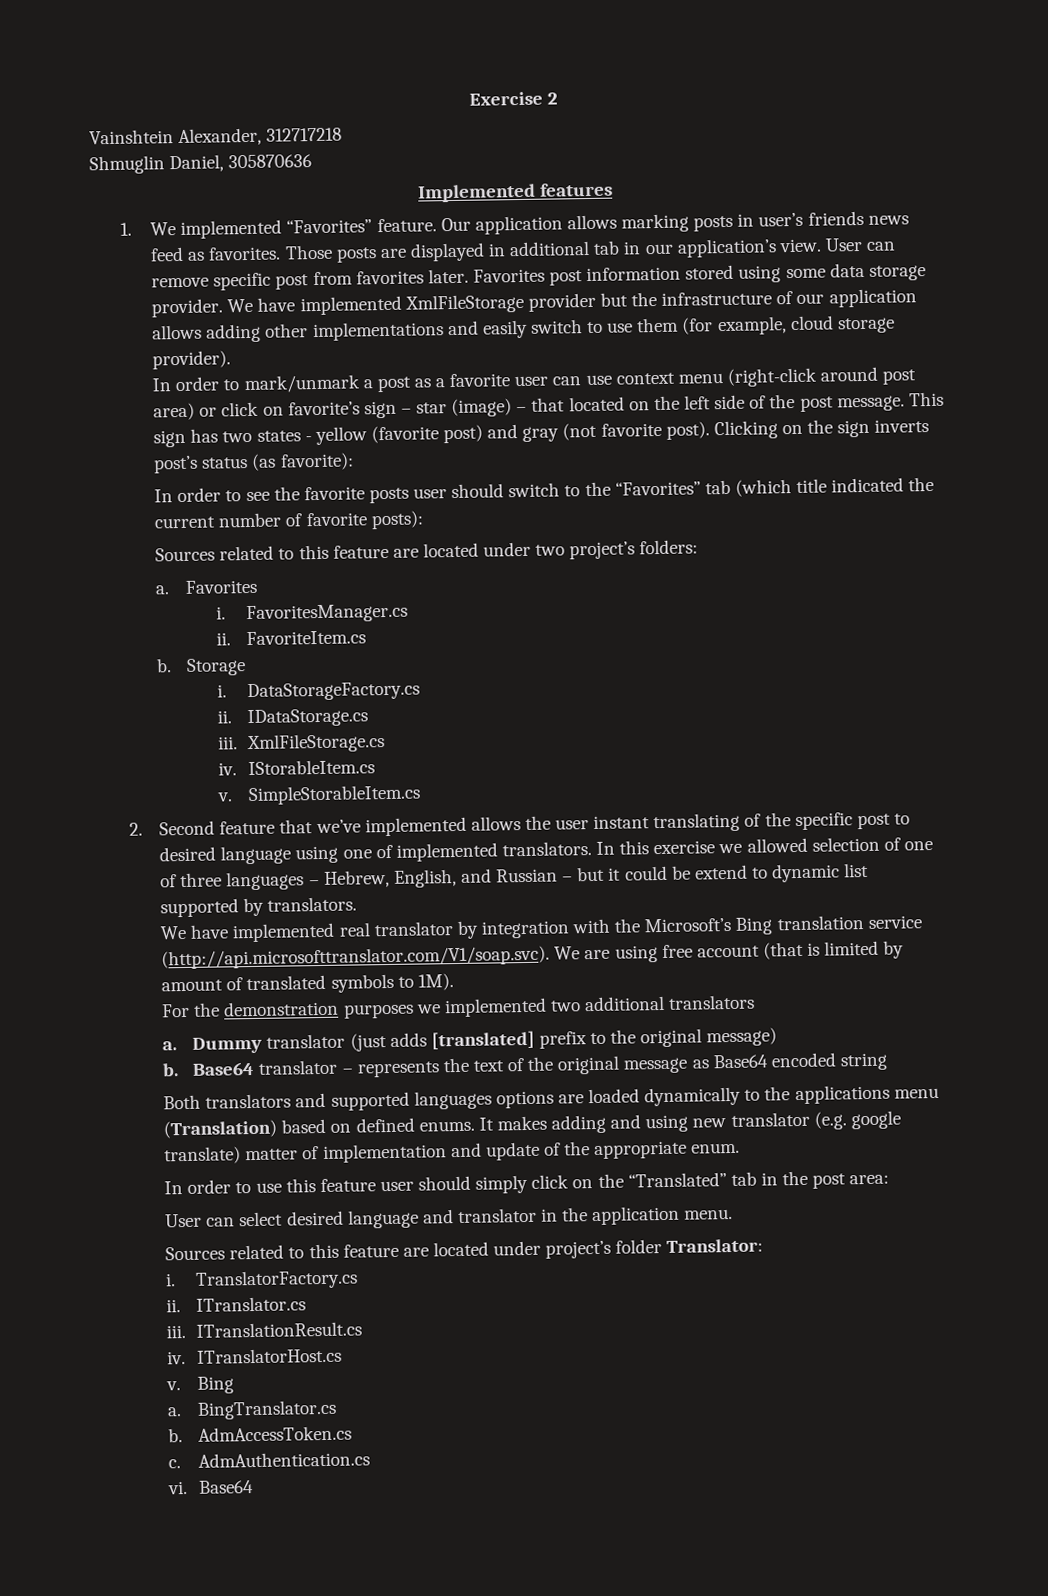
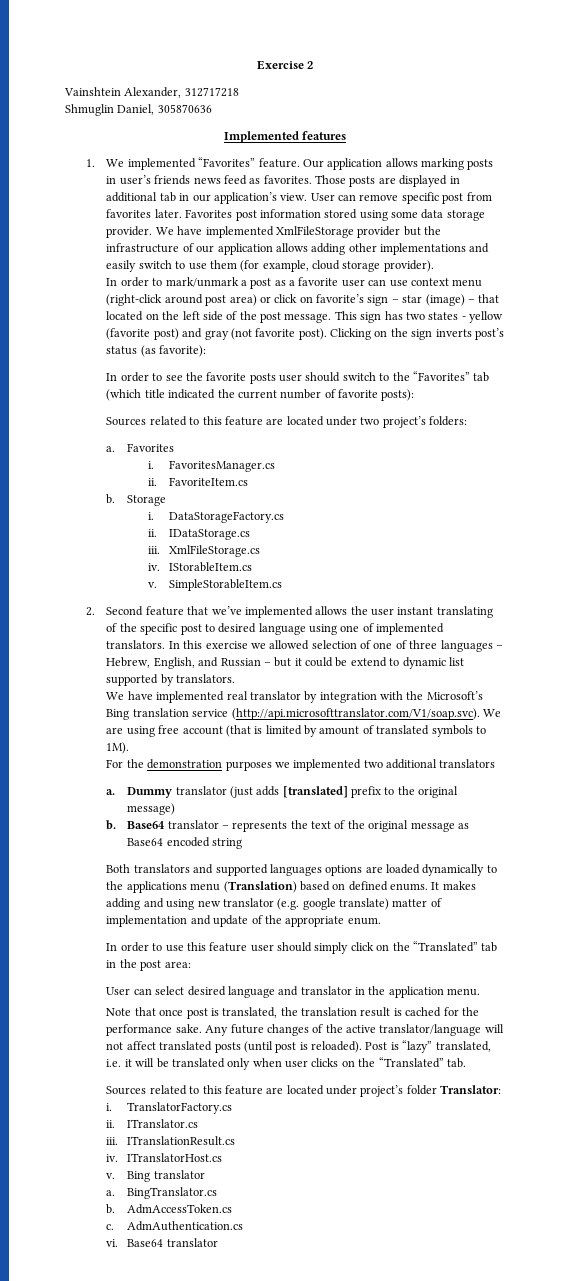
+ Note that once post is translated, the translation result is cached for the performance sake. Any future changes of the active translator/language will not affect translated posts (until post is reloaded). Post is “lazy” translated, i.e. it will be translated only when user clicks on the “Translated” tab.
- v. Bing
+ v. Bing translator
- vi. Base64
+ vi. Base64 translator

